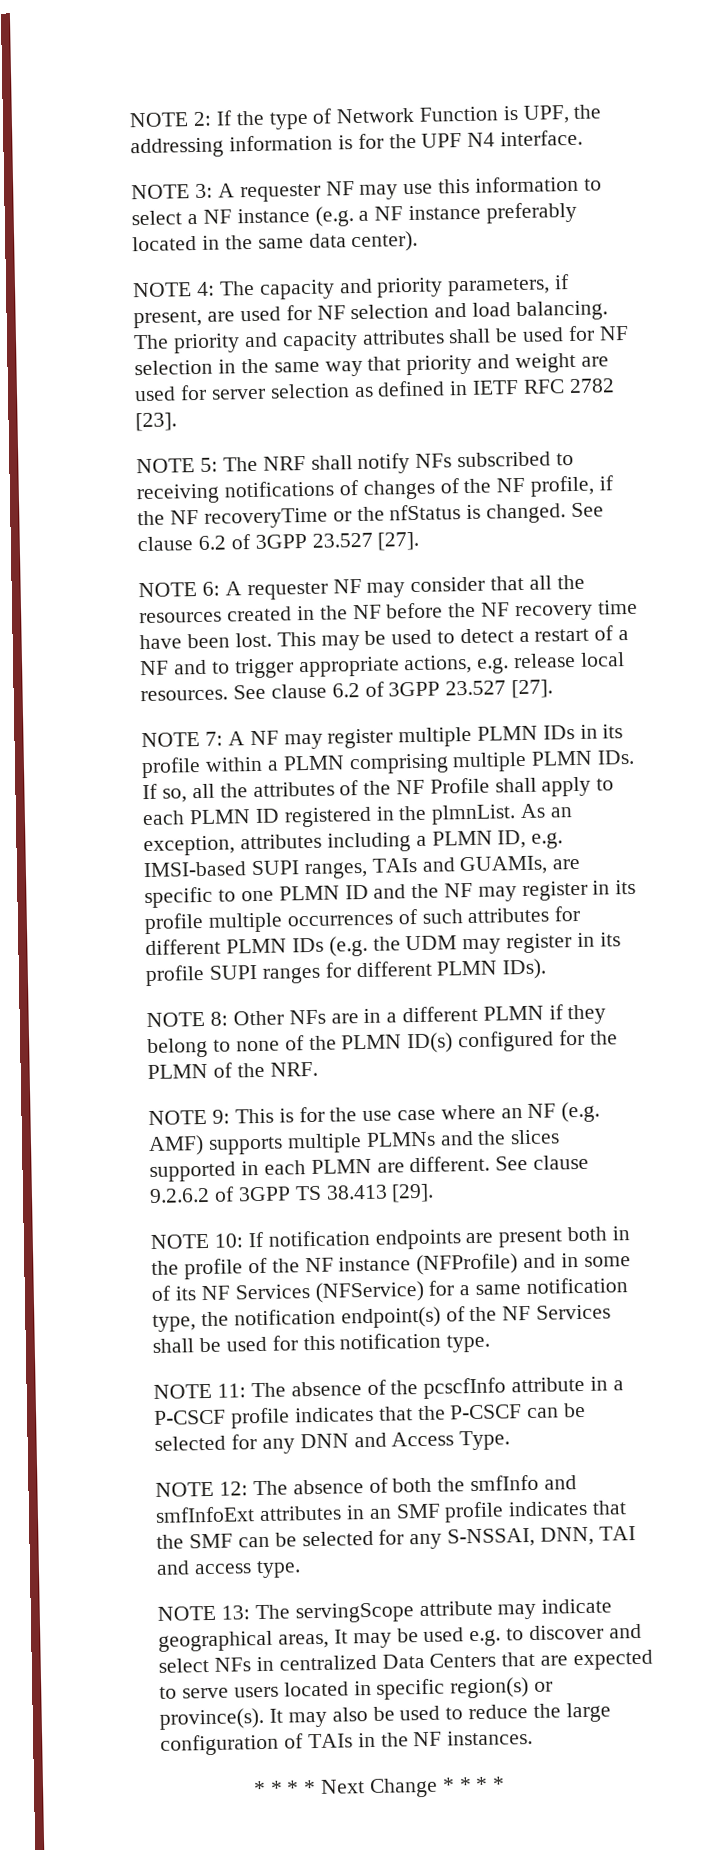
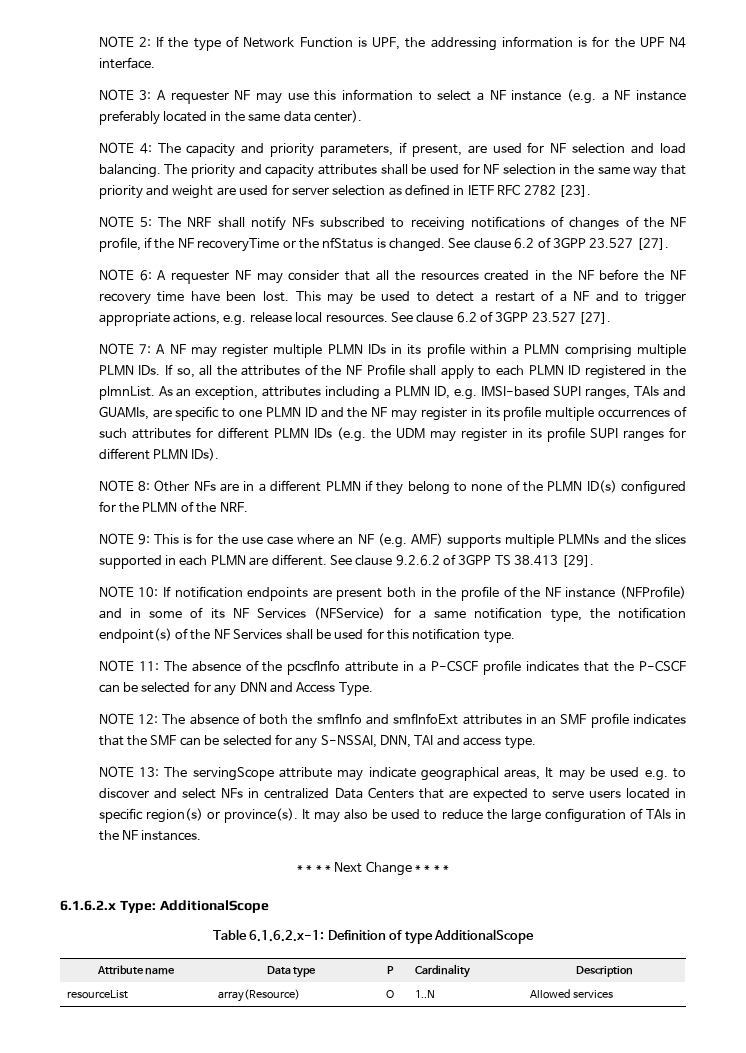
+ 6.1.6.2.x Type: AdditionalScope
+ Table 6.1.6.2.x-1: Definition of type AdditionalScope
+ Attribute name | Data type | P | Cardinality | Description
+ resourceList | array(Resource) | O | 1..N | Allowed services

